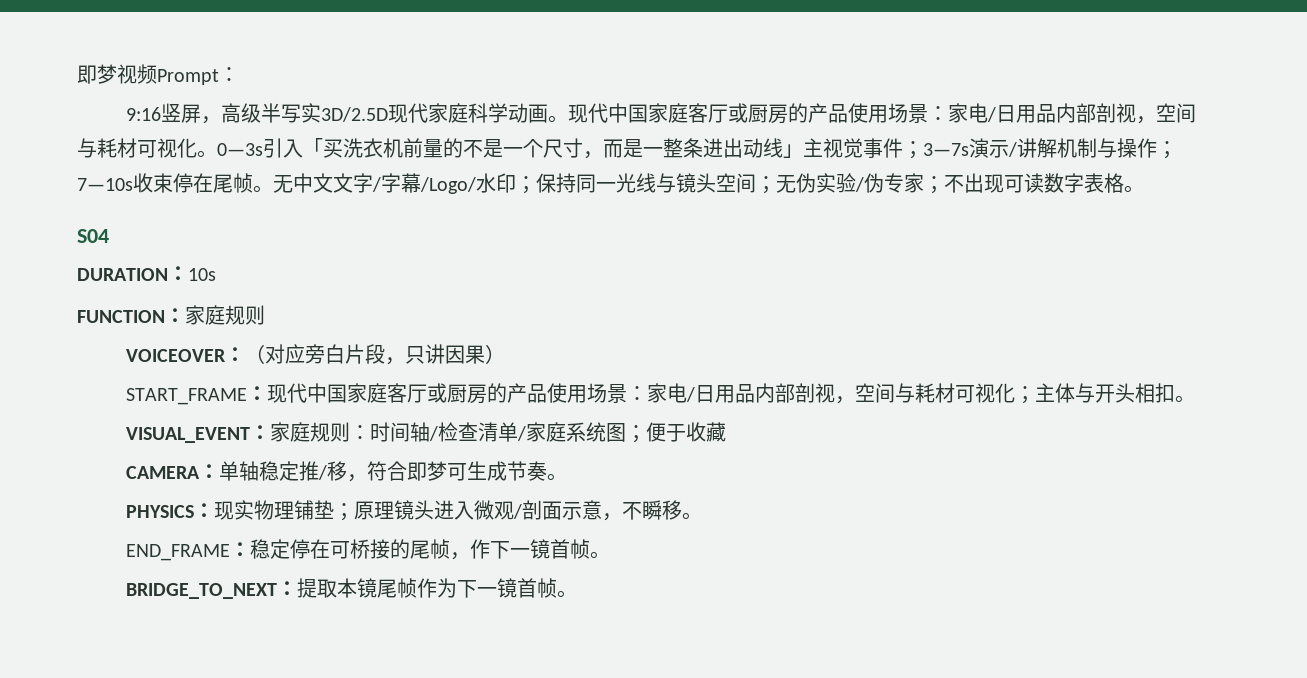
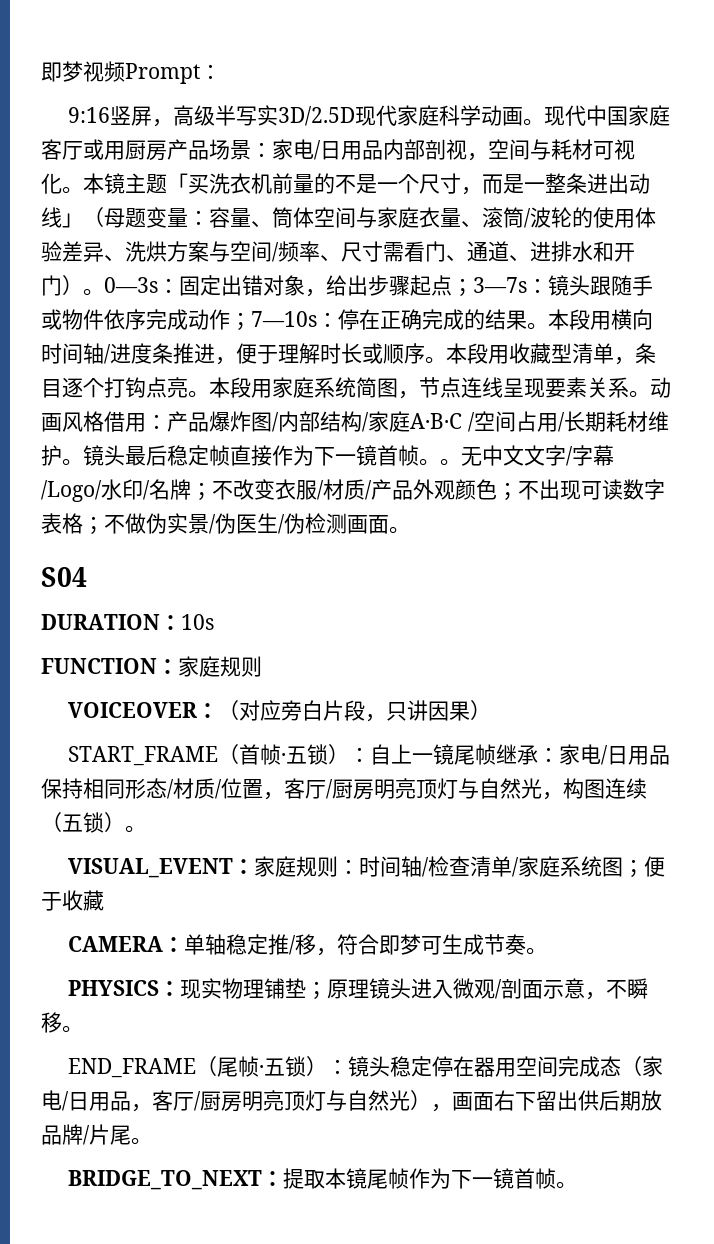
- 现代中国家庭客厅或厨房的产品使用场景：家电/日用品内部剖视，空间与耗材可视化。
+ 现代中国家庭客厅或用厨房产品场景：家电/日用品内部剖视，空间与耗材可视化。
- 0—3s引入「买洗衣机前量的不是一个尺寸，而是一整条进出动线」主视觉事件；3—7s演示/讲解机制与操作；7—10s收束停在尾帧。
+ 本镜主题「买洗衣机前量的不是一个尺寸，而是一整条进出动线」（母题变量：容量、筒体空间与家庭衣量、滚筒/波轮的使用体验差异、洗烘方案与空间/频率、尺寸需看门、通道、进排水和开门）。0—3s：固定出错对象，给出步骤起点；3—7s：镜头跟随手或物件依序完成动作；7—10s：停在正确完成的结果。本段用横向时间轴/进度条推进，便于理解时长或顺序。本段用收藏型清单，条目逐个打钩点亮。本段用家庭系统简图，节点连线呈现要素关系。动画风格借用：产品爆炸图/内部结构/家庭A·B·C /空间占用/长期耗材维护。镜头最后稳定帧直接作为下一镜首帧。。
- 无中文文字/字幕/Logo/水印；保持同一光线与镜头空间；无伪实验/伪专家；不出现可读数字表格。
+ 无中文文字/字幕/Logo/水印/名牌；不改变衣服/材质/产品外观颜色；不出现可读数字表格；不做伪实景/伪医生/伪检测画面。
- START_FRAME：现代中国家庭客厅或厨房的产品使用场景：家电/日用品内部剖视，空间与耗材可视化；主体与开头相扣。
+ START_FRAME（首帧·五锁）：自上一镜尾帧继承：家电/日用品保持相同形态/材质/位置，客厅/厨房明亮顶灯与自然光，构图连续（五锁）。
- END_FRAME：稳定停在可桥接的尾帧，作下一镜首帧。
+ END_FRAME（尾帧·五锁）：镜头稳定停在器用空间完成态（家电/日用品，客厅/厨房明亮顶灯与自然光），画面右下留出供后期放品牌/片尾。

